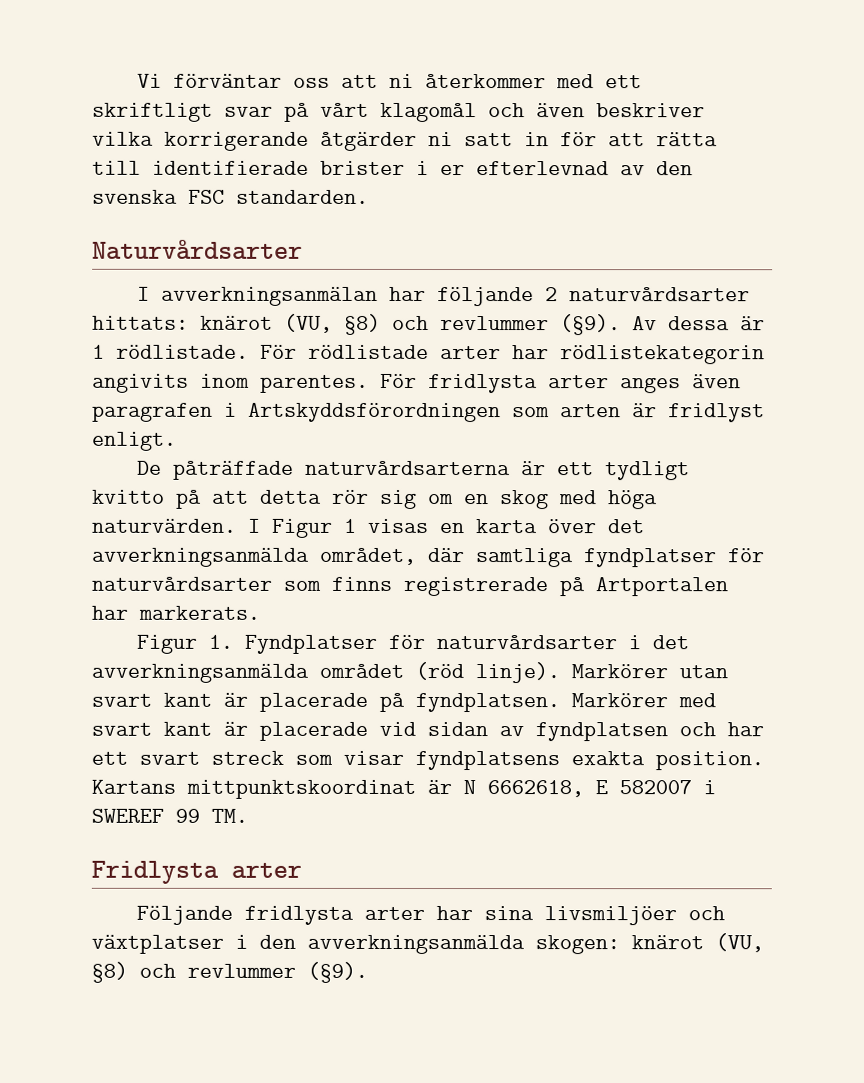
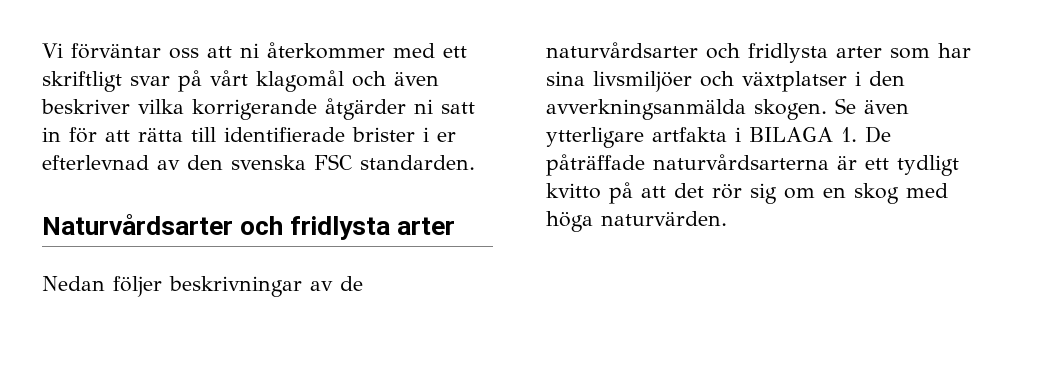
- Naturvårdsarter
- I avverkningsanmälan har följande 2 naturvårdsarter hittats: knärot (VU, §8) och revlummer (§9). Av dessa är 1 rödlistade. För rödlistade arter har rödlistekategorin angivits inom parentes. För fridlysta arter anges även paragrafen i Artskyddsförordningen som arten är fridlyst enligt.
- De påträffade naturvårdsarterna är ett tydligt kvitto på att detta rör sig om en skog med höga naturvärden. I Figur 1 visas en karta över det avverkningsanmälda området, där samtliga fyndplatser för naturvårdsarter som finns registrerade på Artportalen har markerats.
- Figur 1. Fyndplatser för naturvårdsarter i det avverkningsanmälda området (röd linje). Markörer utan svart kant är placerade på fyndplatsen. Markörer med svart kant är placerade vid sidan av fyndplatsen och har ett svart streck som visar fyndplatsens exakta position. Kartans mittpunktskoordinat är N 6662618, E 582007 i SWEREF 99 TM.
- Fridlysta arter
- Följande fridlysta arter har sina livsmiljöer och växtplatser i den avverkningsanmälda skogen: knärot (VU, §8) och revlummer (§9).
+ Naturvårdsarter och fridlysta arter
+ Nedan följer beskrivningar av de naturvårdsarter och fridlysta arter som har sina livsmiljöer och växtplatser i den avverkningsanmälda skogen. Se även ytterligare artfakta i BILAGA 1. De påträffade naturvårdsarterna är ett tydligt kvitto på att det rör sig om en skog med höga naturvärden.

